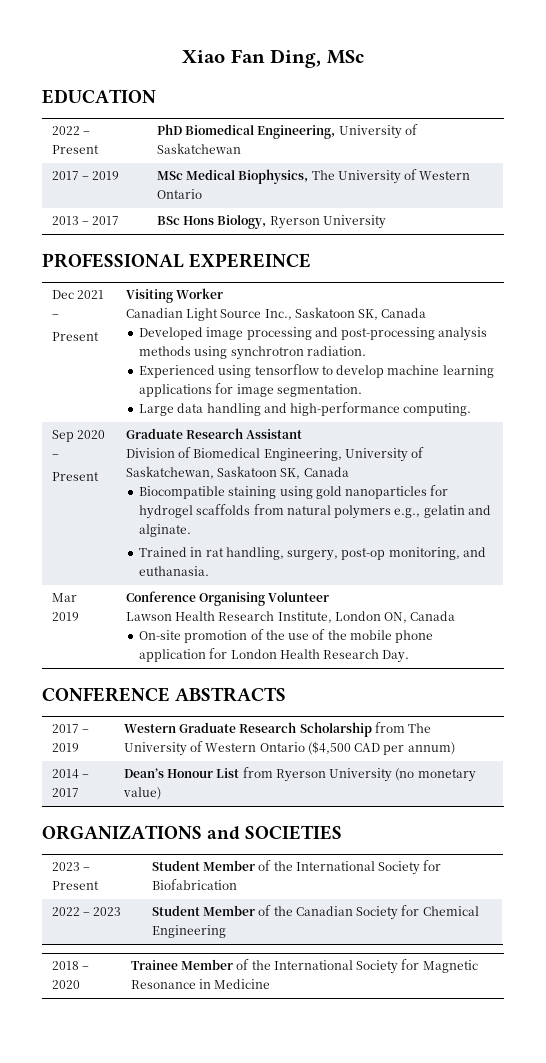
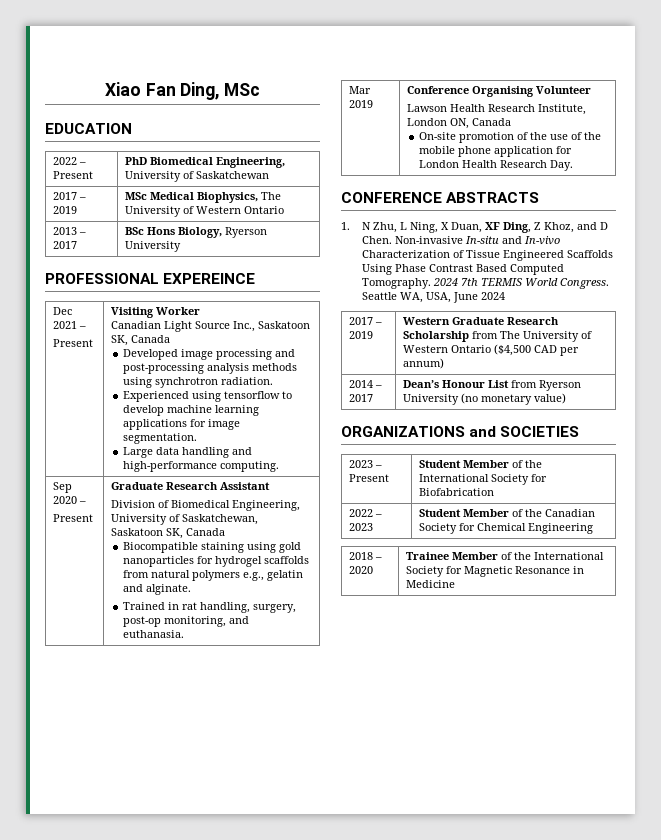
+ 1. N Zhu, L Ning, X Duan, XF Ding, Z Khoz, and D Chen. Non-invasive In-situ and In-vivo Characterization of Tissue Engineered Scaffolds Using Phase Contrast Based Computed Tomography. 2024 7th TERMIS World Congress. Seattle WA, USA, June 2024

